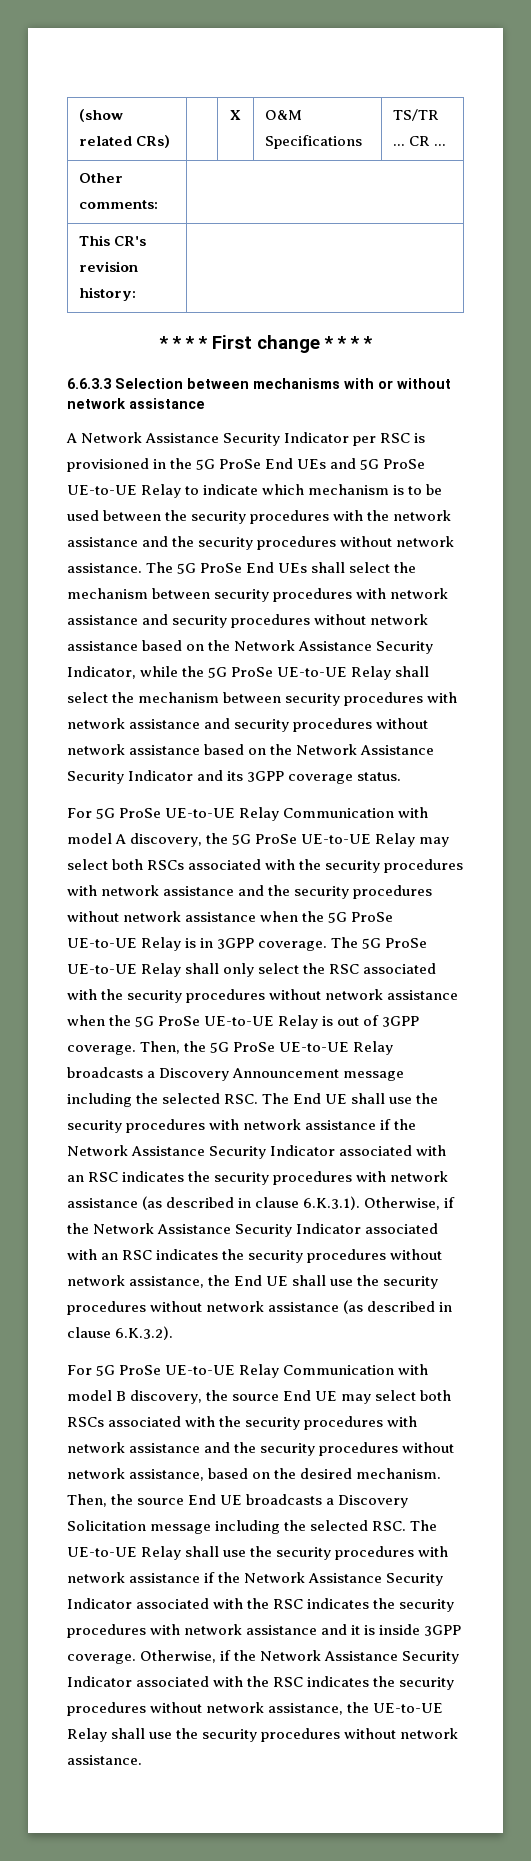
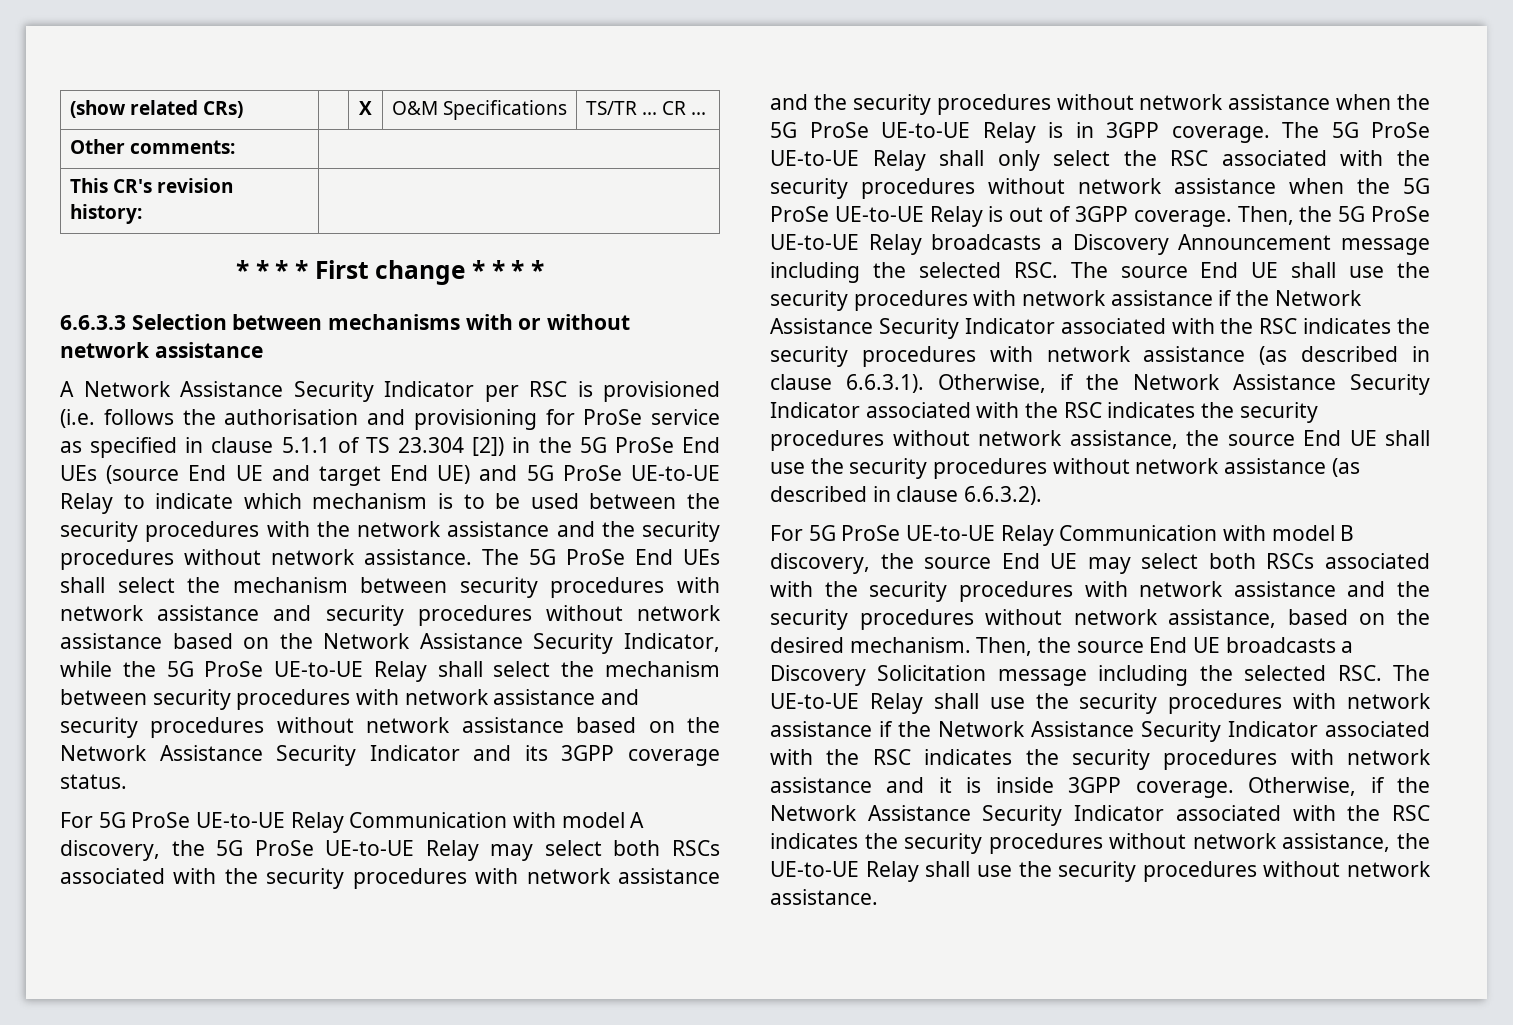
- A Network Assistance Security Indicator per RSC is provisioned in the 5G ProSe End UEs and 5G ProSe UE-to-UE Relay to indicate which mechanism is to be used between the security procedures with the network assistance and the security procedures without network assistance.
+ A Network Assistance Security Indicator per RSC is provisioned (i.e. follows the authorisation and provisioning for ProSe service as specified in clause 5.1.1 of TS 23.304 [2]) in the 5G ProSe End UEs (source End UE and target End UE) and 5G ProSe UE-to-UE Relay to indicate which mechanism is to be used between the security procedures with the network assistance and the security procedures without network assistance.
- Then, the 5G ProSe UE-to-UE Relay broadcasts a Discovery Announcement message including the selected RSC. The End UE shall use the security procedures with network assistance if the Network Assistance Security Indicator associated with an RSC indicates the security procedures with network assistance (as described in clause 6.K.3.1). Otherwise, if the Network Assistance Security Indicator associated with an RSC indicates the security procedures without network assistance, the End UE shall use the security procedures without network assistance (as described in clause 6.K.3.2).
+ Then, the 5G ProSe UE-to-UE Relay broadcasts a Discovery Announcement message including the selected RSC. The source End UE shall use the security procedures with network assistance if the Network Assistance Security Indicator associated with the RSC indicates the security procedures with network assistance (as described in clause 6.6.3.1). Otherwise, if the Network Assistance Security Indicator associated with the RSC indicates the security procedures without network assistance, the source End UE shall use the security procedures without network assistance (as described in clause 6.6.3.2).

